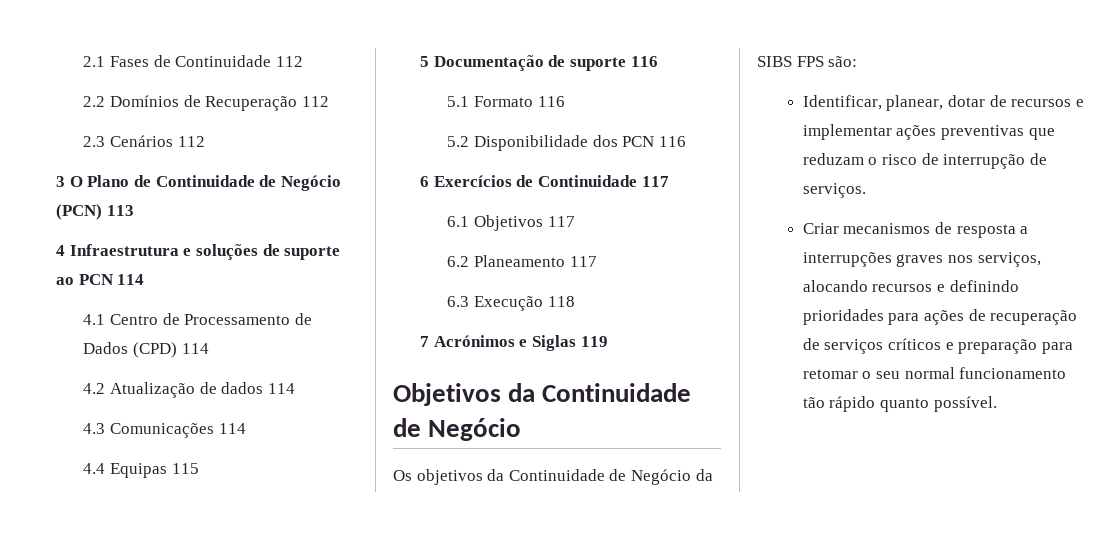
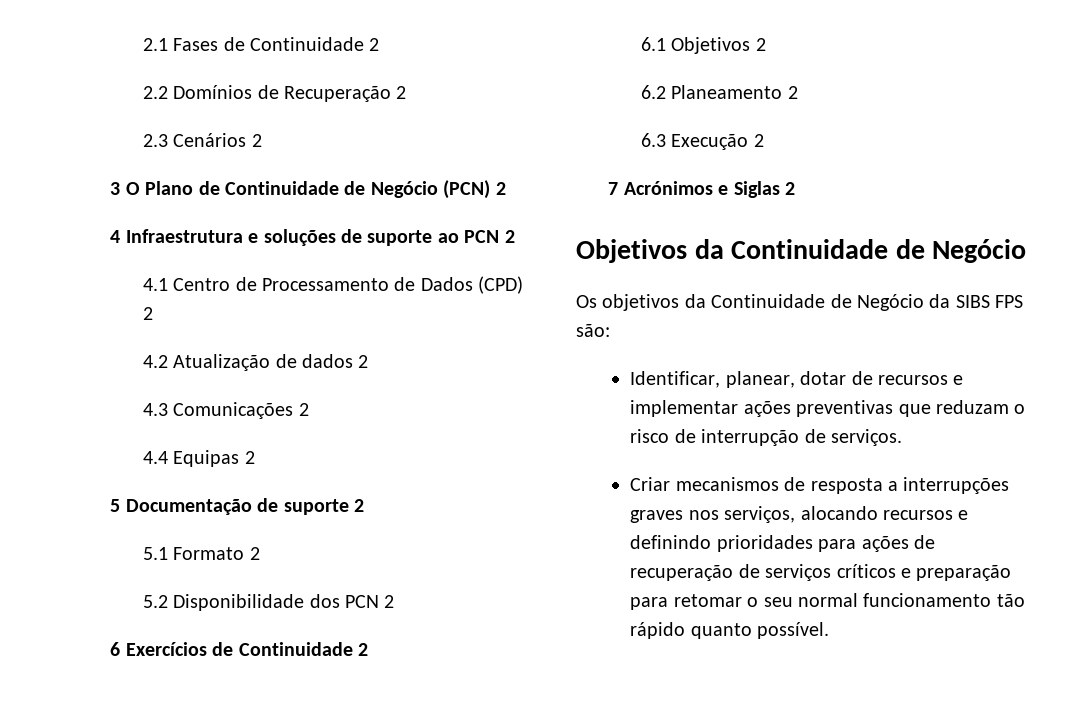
- 2.1 Fases de Continuidade 112
+ 2.1 Fases de Continuidade 2
- 2.2 Domínios de Recuperação 112
+ 2.2 Domínios de Recuperação 2
- 2.3 Cenários 112
+ 2.3 Cenários 2
- 3 O Plano de Continuidade de Negócio (PCN) 113
+ 3 O Plano de Continuidade de Negócio (PCN) 2
- 4 Infraestrutura e soluções de suporte ao PCN 114
+ 4 Infraestrutura e soluções de suporte ao PCN 2
- 4.1 Centro de Processamento de Dados (CPD) 114
+ 4.1 Centro de Processamento de Dados (CPD) 2
- 4.2 Atualização de dados 114
+ 4.2 Atualização de dados 2
- 4.3 Comunicações 114
+ 4.3 Comunicações 2
- 4.4 Equipas 115
+ 4.4 Equipas 2
- 5 Documentação de suporte 116
+ 5 Documentação de suporte 2
- 5.1 Formato 116
+ 5.1 Formato 2
- 5.2 Disponibilidade dos PCN 116
+ 5.2 Disponibilidade dos PCN 2
- 6 Exercícios de Continuidade 117
+ 6 Exercícios de Continuidade 2
- 6.1 Objetivos 117
+ 6.1 Objetivos 2
- 6.2 Planeamento 117
+ 6.2 Planeamento 2
- 6.3 Execução 118
+ 6.3 Execução 2
- 7 Acrónimos e Siglas 119
+ 7 Acrónimos e Siglas 2

